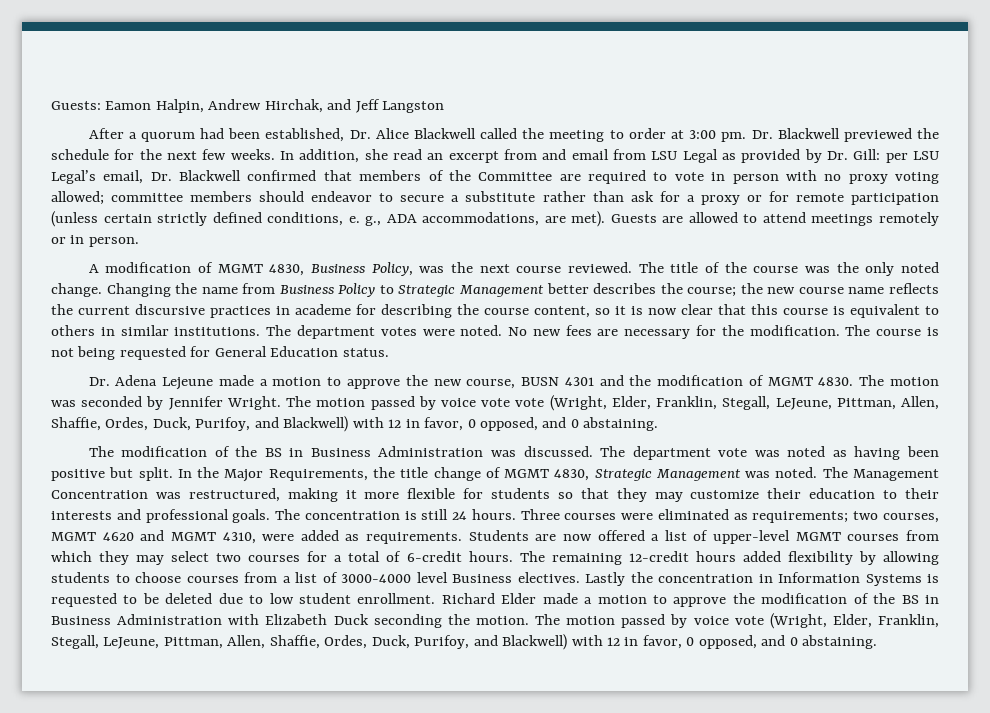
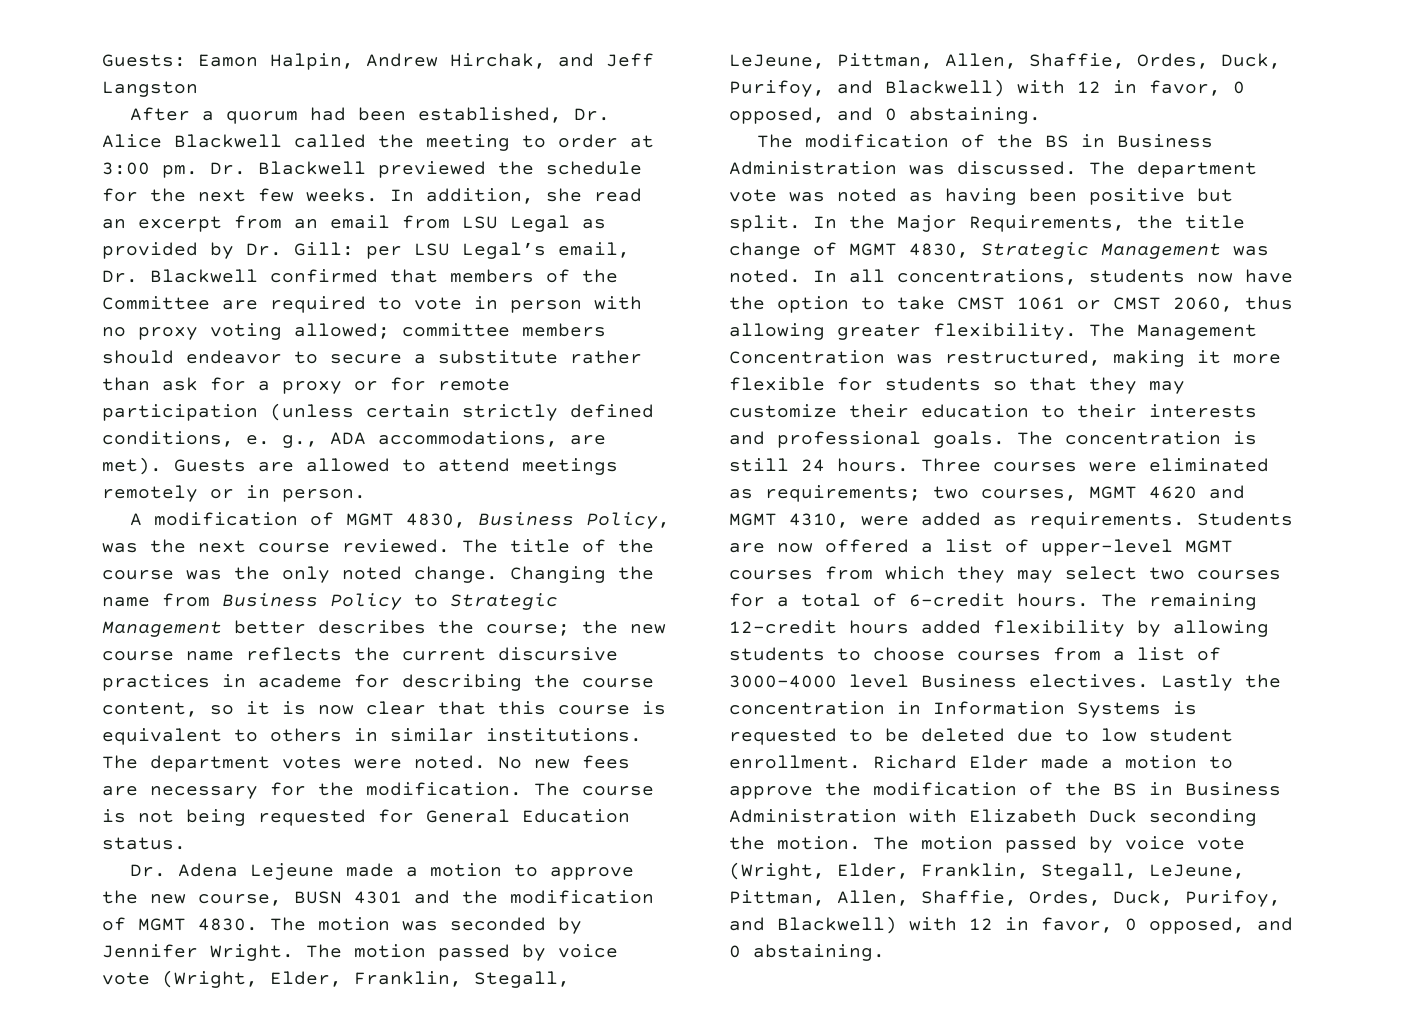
- In addition, she read an excerpt from and email from LSU Legal as provided by Dr. Gill:
+ In addition, she read an excerpt from an email from LSU Legal as provided by Dr. Gill:
- The motion was seconded by Jennifer Wright. The motion passed by voice vote vote (Wright, Elder, Franklin, Stegall, LeJeune, Pittman, Allen, Shaffie, Ordes, Duck, Purifoy, and Blackwell) with 12 in favor, 0 opposed, and 0 abstaining.
+ The motion was seconded by Jennifer Wright. The motion passed by voice vote (Wright, Elder, Franklin, Stegall, LeJeune, Pittman, Allen, Shaffie, Ordes, Duck, Purifoy, and Blackwell) with 12 in favor, 0 opposed, and 0 abstaining.
+ In all concentrations, students now have the option to take CMST 1061 or CMST 2060, thus allowing greater flexibility.

